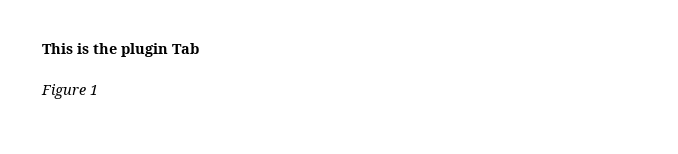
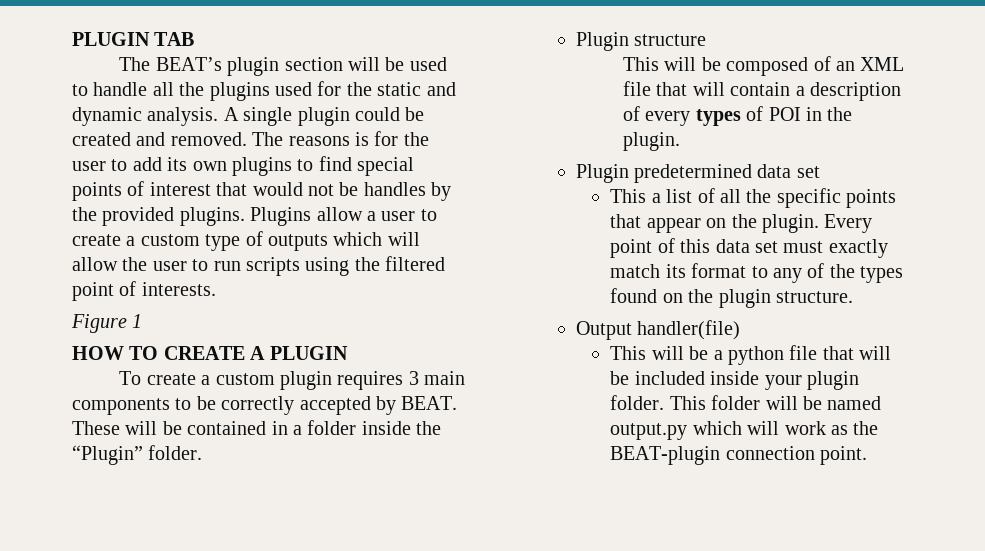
- This is the plugin Tab
+ PLUGIN TAB
+ The BEAT’s plugin section will be used to handle all the plugins used for the static and dynamic analysis. A single plugin could be created and removed. The reasons is for the user to add its own plugins to find special points of interest that would not be handles by the provided plugins. Plugins allow a user to create a custom type of outputs which will allow the user to run scripts using the filtered point of interests.
  Figure 1
+ HOW TO CREATE A PLUGIN
+ To create a custom plugin requires 3 main components to be correctly accepted by BEAT. These will be contained in a folder inside the “Plugin” folder.
+ Plugin structure
+ This will be composed of an XML file that will contain a description of every types of POI in the plugin.
+ Plugin predetermined data set
+ This a list of all the specific points that appear on the plugin. Every point of this data set must exactly match its format to any of the types found on the plugin structure.
+ Output handler(file)
+ This will be a python file that will be included inside your plugin folder. This folder will be named output.py which will work as the BEAT-plugin connection point.

